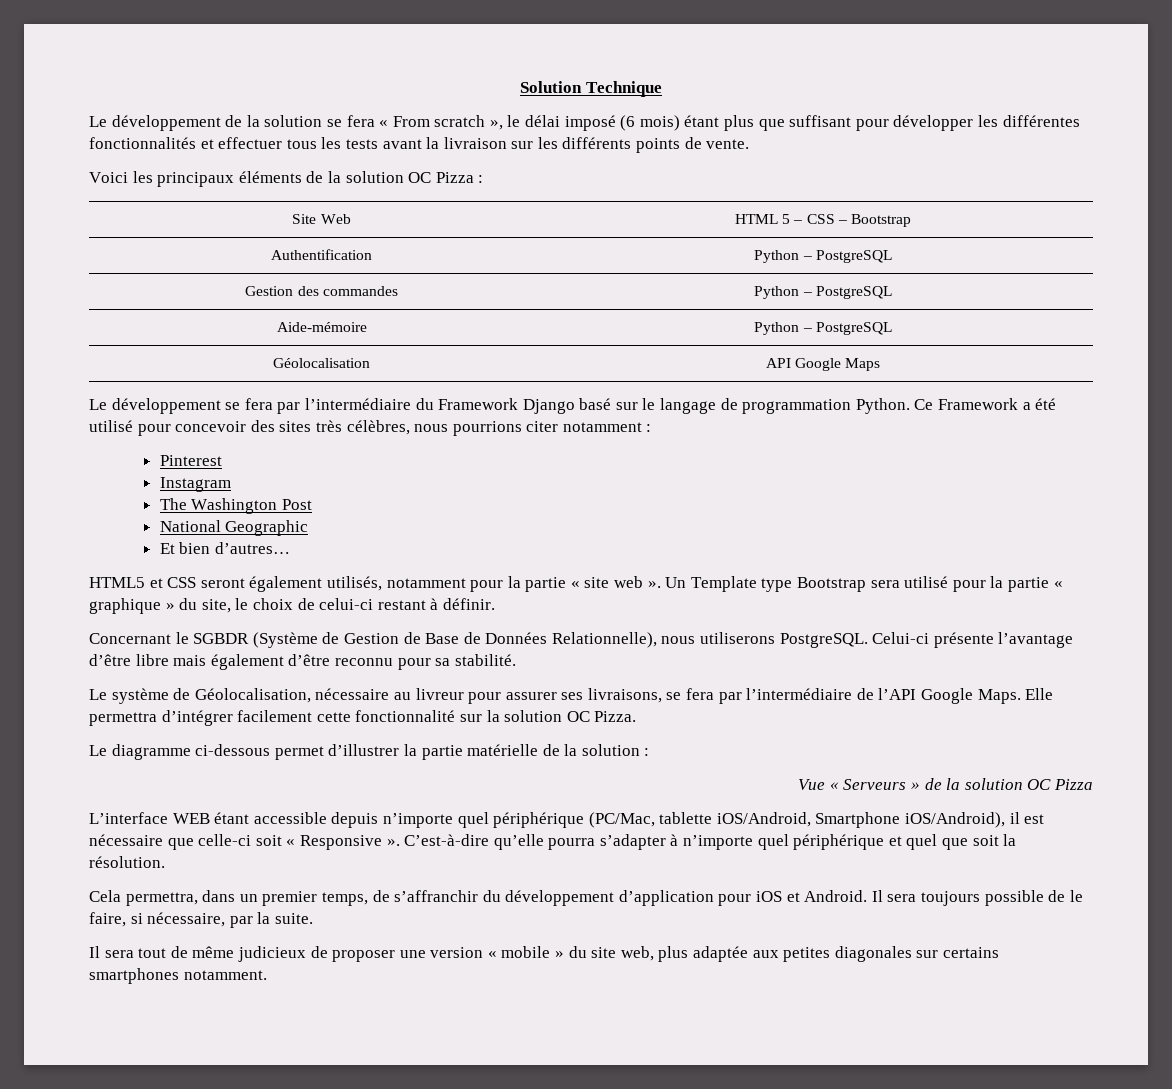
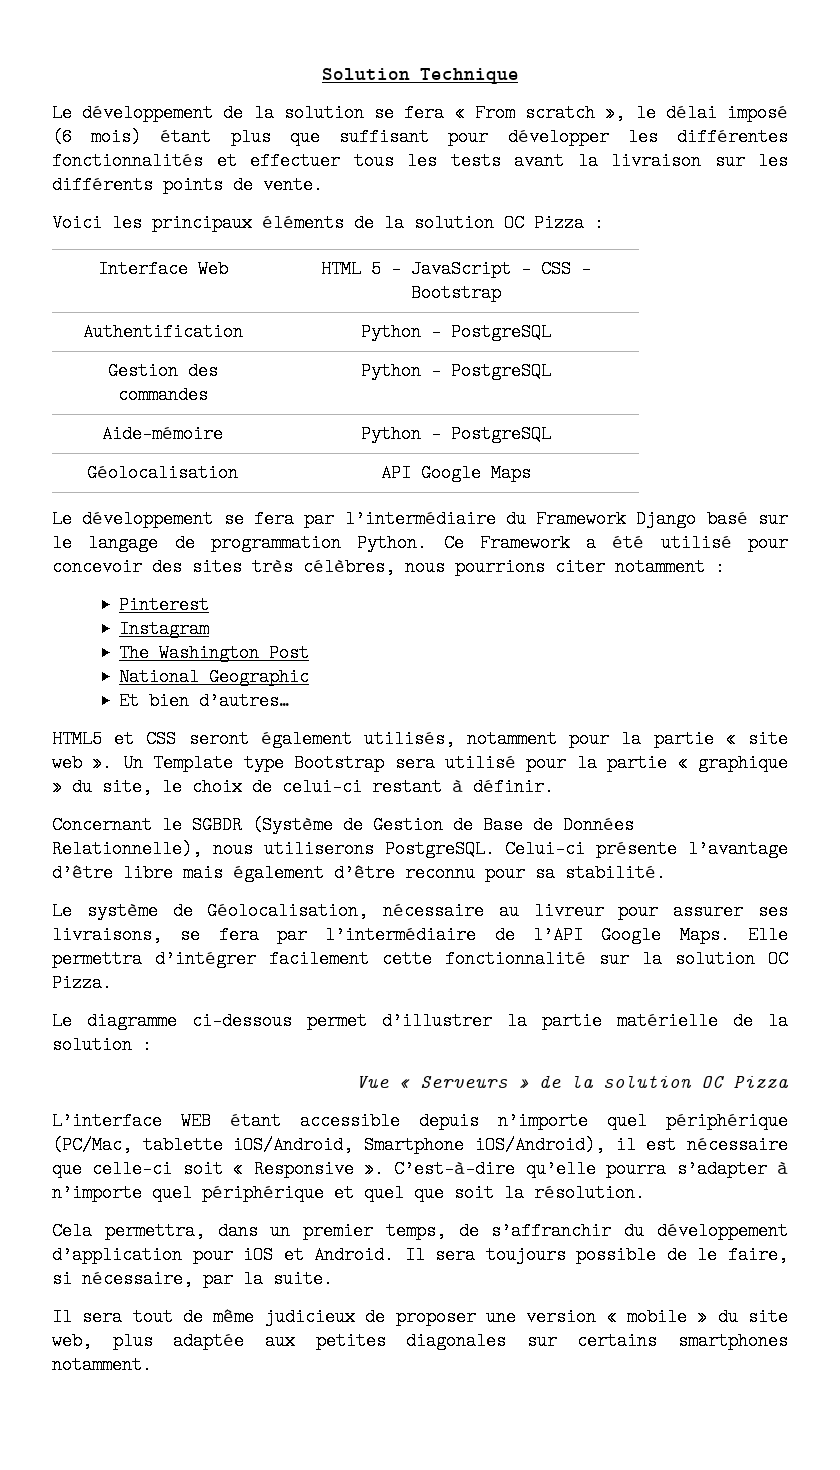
- Site Web | HTML 5 – CSS – Bootstrap
+ Interface Web | HTML 5 – JavaScript – CSS – Bootstrap

